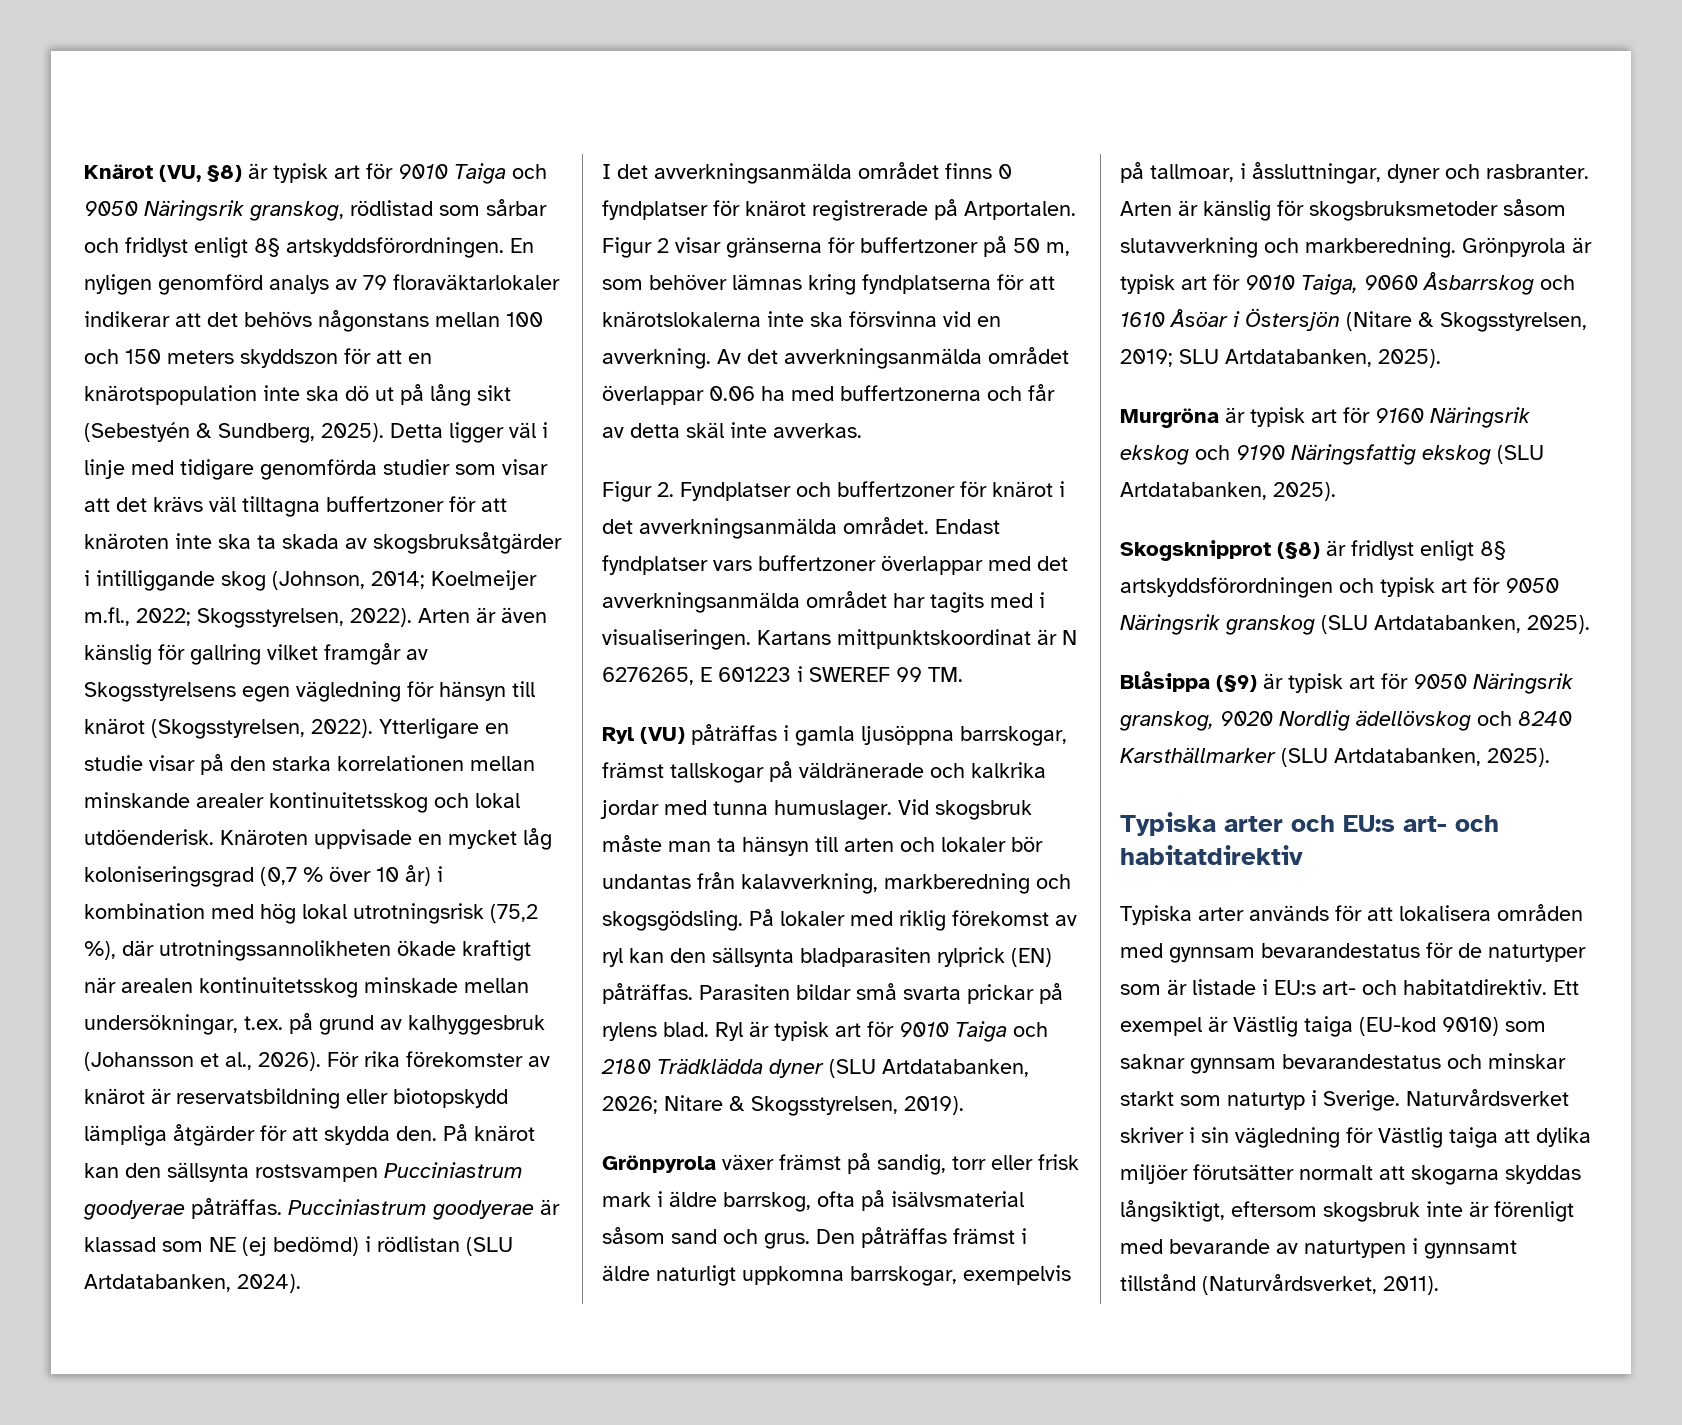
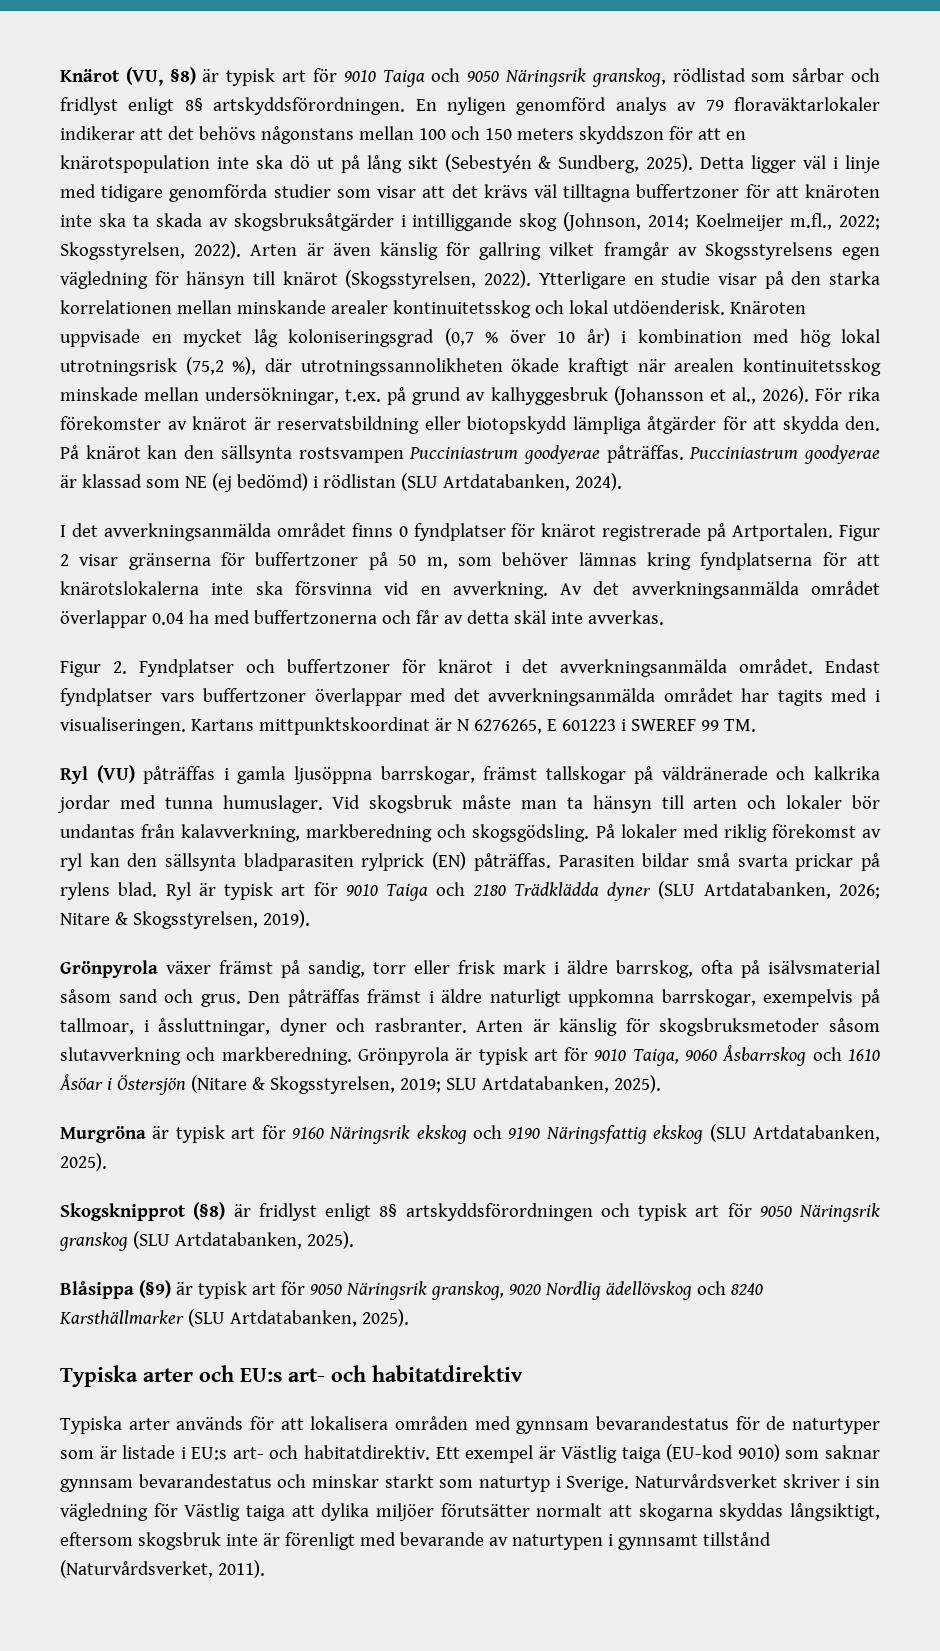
- Av det avverkningsanmälda området överlappar 0.06 ha med buffertzonerna och får av detta skäl inte avverkas.
+ Av det avverkningsanmälda området överlappar 0.04 ha med buffertzonerna och får av detta skäl inte avverkas.

